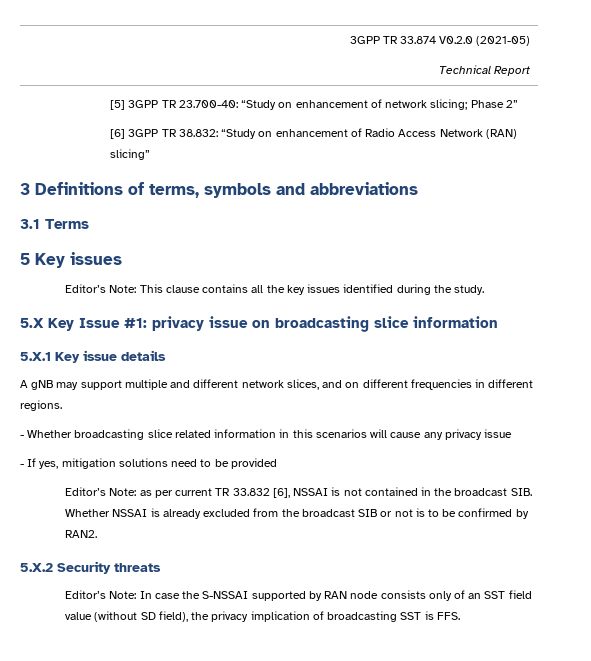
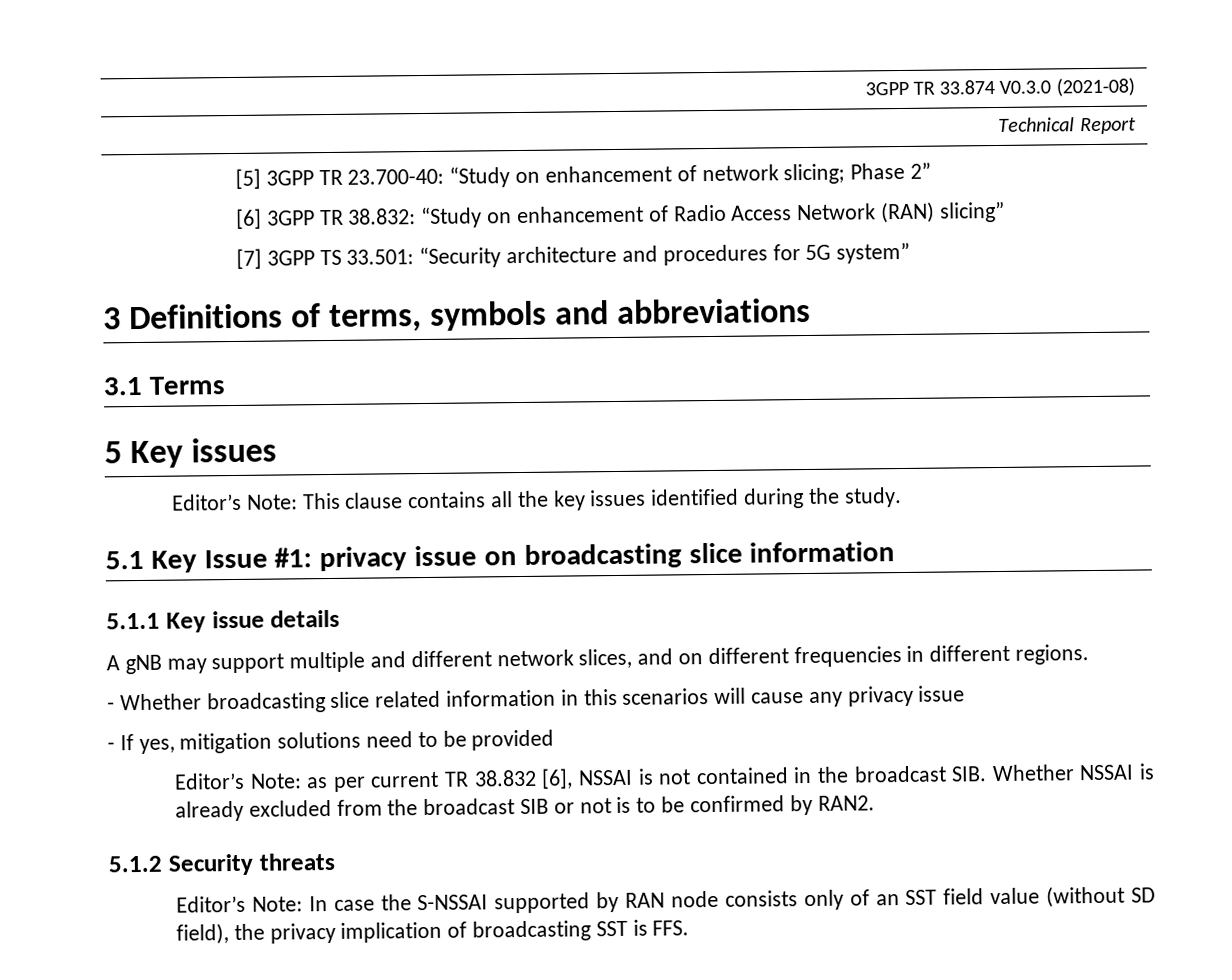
- 3GPP TR 33.874 V0.2.0 (2021-05)
+ 3GPP TR 33.874 V0.3.0 (2021-08)
+ [7] 3GPP TS 33.501: “Security architecture and procedures for 5G system”
- 5.X Key Issue #1: privacy issue on broadcasting slice information
+ 5.1 Key Issue #1: privacy issue on broadcasting slice information
- 5.X.1 Key issue details
+ 5.1.1 Key issue details
- Editor’s Note: as per current TR 33.832 [6], NSSAI is not contained in the broadcast SIB. Whether NSSAI is already excluded from the broadcast SIB or not is to be confirmed by RAN2.
+ Editor’s Note: as per current TR 38.832 [6], NSSAI is not contained in the broadcast SIB. Whether NSSAI is already excluded from the broadcast SIB or not is to be confirmed by RAN2.
- 5.X.2 Security threats
+ 5.1.2 Security threats

